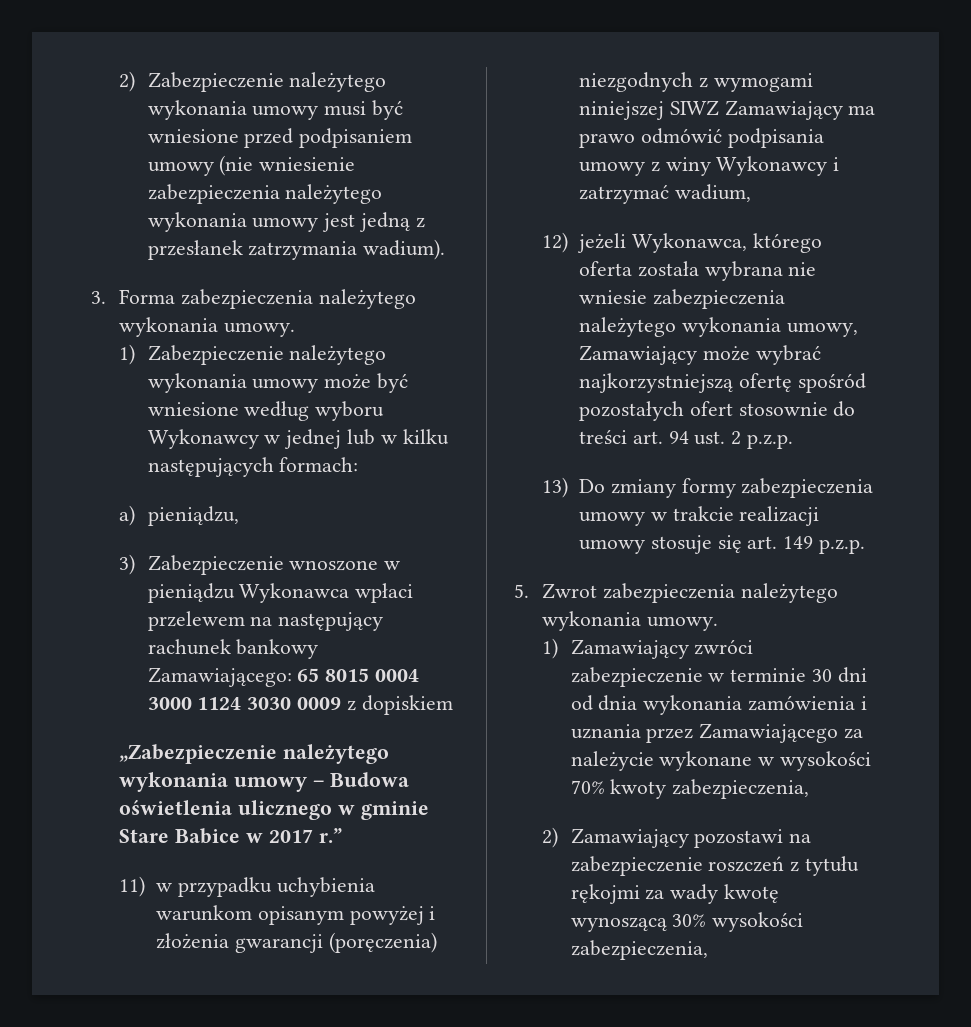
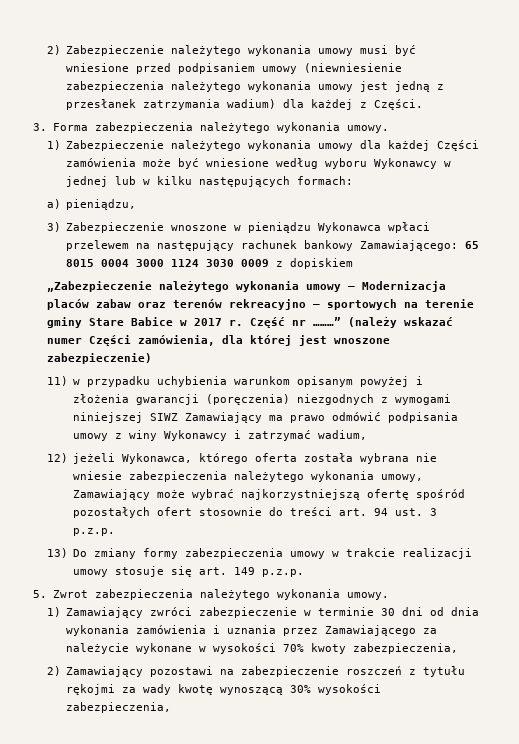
- 2) Zabezpieczenie należytego wykonania umowy musi być wniesione przed podpisaniem umowy (nie wniesienie zabezpieczenia należytego wykonania umowy jest jedną z przesłanek zatrzymania wadium).
+ 2) Zabezpieczenie należytego wykonania umowy musi być wniesione przed podpisaniem umowy (niewniesienie zabezpieczenia należytego wykonania umowy jest jedną z przesłanek zatrzymania wadium) dla każdej z Części.
- 1) Zabezpieczenie należytego wykonania umowy może być wniesione według wyboru Wykonawcy w jednej lub w kilku następujących formach:
+ 1) Zabezpieczenie należytego wykonania umowy dla każdej Części zamówienia może być wniesione według wyboru Wykonawcy w jednej lub w kilku następujących formach:
- „Zabezpieczenie należytego wykonania umowy – Budowa oświetlenia ulicznego w gminie Stare Babice w 2017 r.”
+ „Zabezpieczenie należytego wykonania umowy – Modernizacja placów zabaw oraz terenów rekreacyjno – sportowych na terenie gminy Stare Babice w 2017 r. Część nr ………” (należy wskazać numer Części zamówienia, dla której jest wnoszone zabezpieczenie)
- 12) jeżeli Wykonawca, którego oferta została wybrana nie wniesie zabezpieczenia należytego wykonania umowy, Zamawiający może wybrać najkorzystniejszą ofertę spośród pozostałych ofert stosownie do treści art. 94 ust. 2 p.z.p.
+ 12) jeżeli Wykonawca, którego oferta została wybrana nie wniesie zabezpieczenia należytego wykonania umowy, Zamawiający może wybrać najkorzystniejszą ofertę spośród pozostałych ofert stosownie do treści art. 94 ust. 3 p.z.p.

